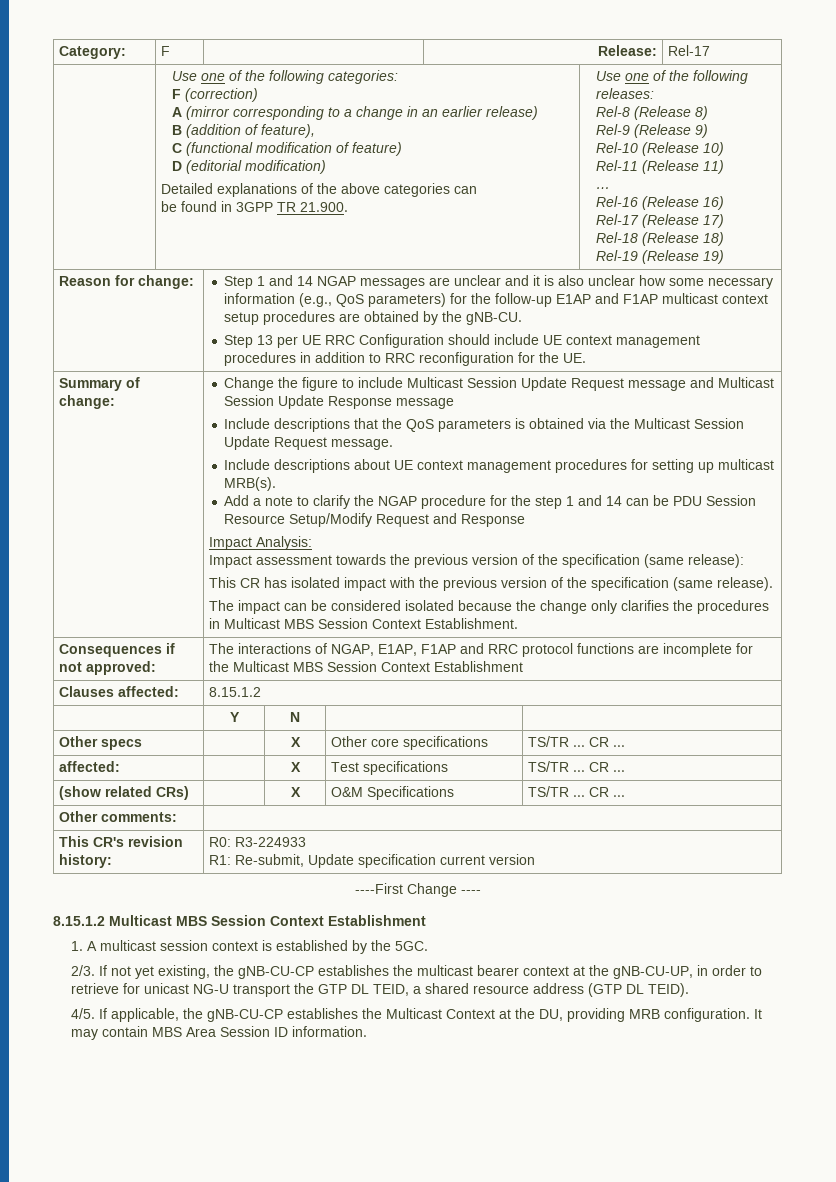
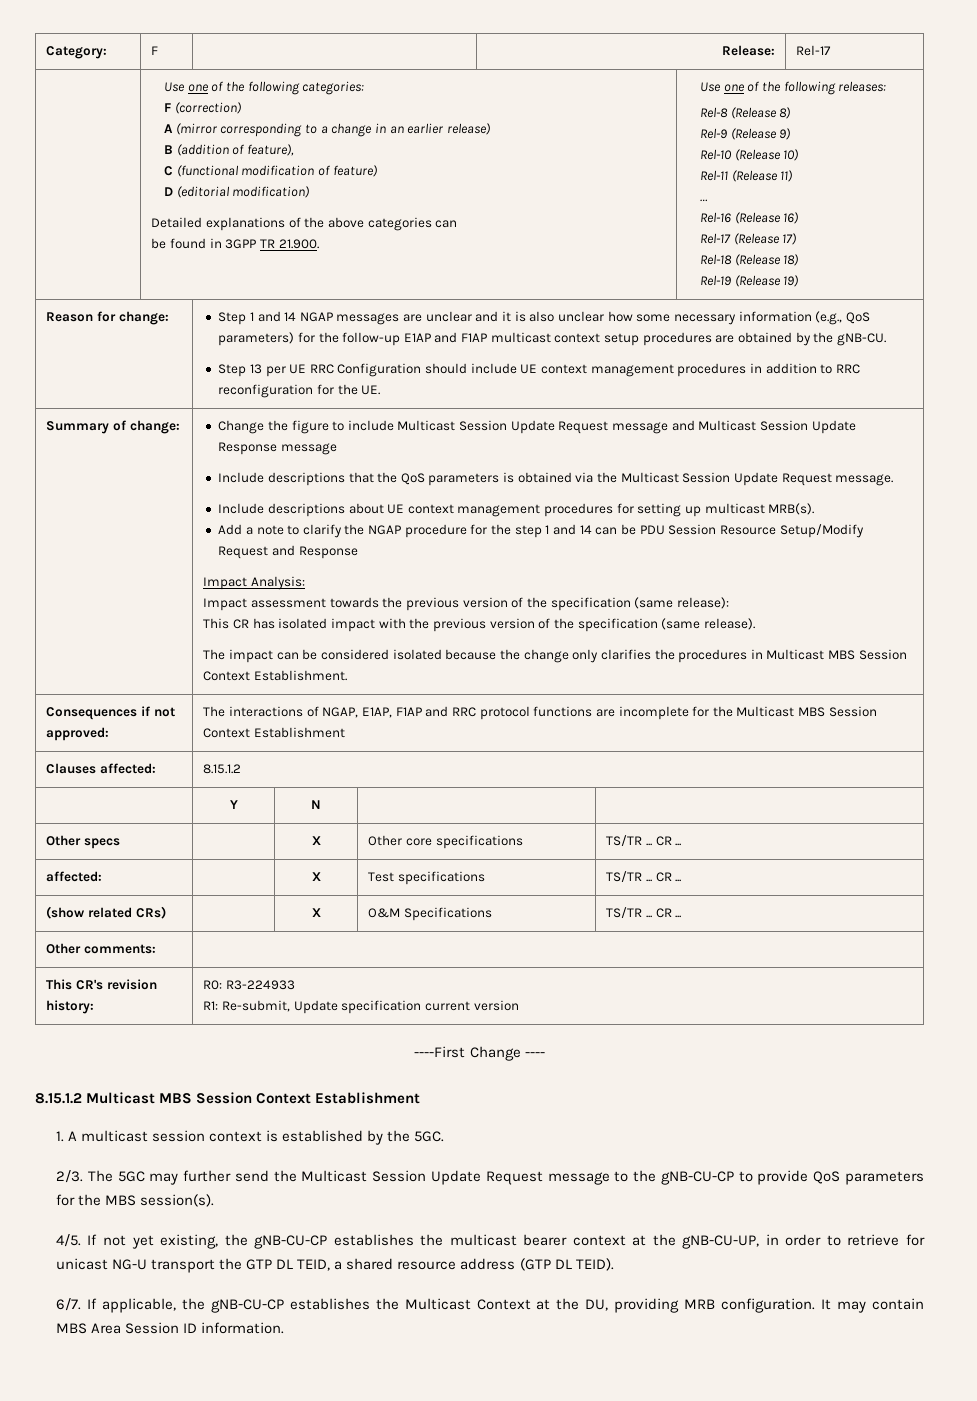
+ The 5GC may further send the Multicast Session Update Request message to the gNB-CU-CP to provide QoS parameters for the MBS session(s).
+ 4/5.
- 4/5.
+ 6/7.

